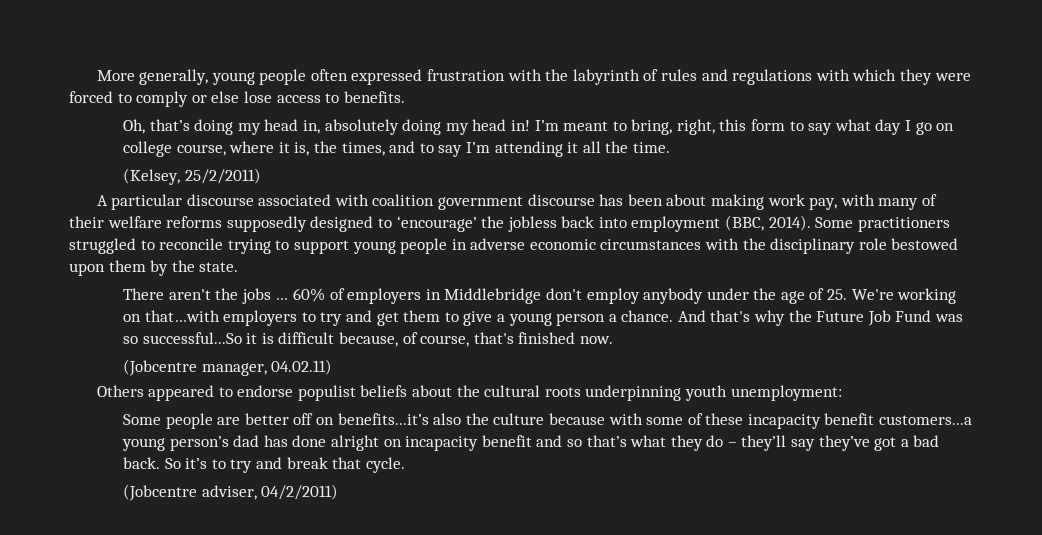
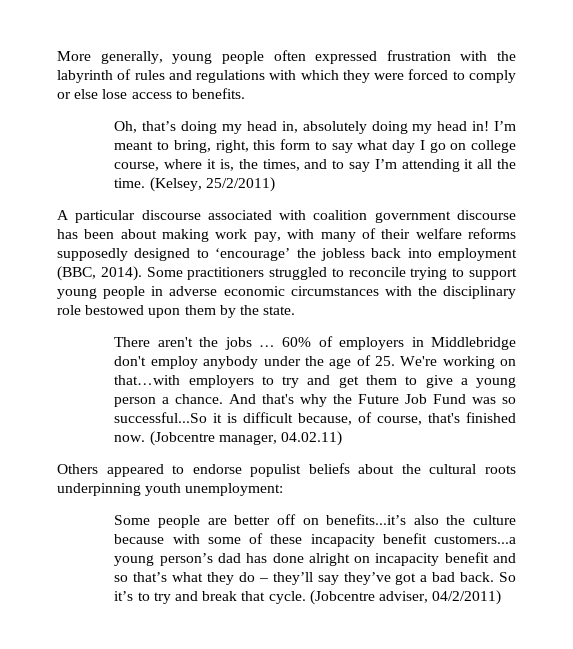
- I’m meant to bring, right, this form to say what day I go on college course, where it is, the times, and to say I’m attending it all the time.
- (Kelsey, 25/2/2011)
+ I’m meant to bring, right, this form to say what day I go on college course, where it is, the times, and to say I’m attending it all the time. (Kelsey, 25/2/2011)
- And that's why the Future Job Fund was so successful...So it is difficult because, of course, that's finished now.
- (Jobcentre manager, 04.02.11)
+ And that's why the Future Job Fund was so successful...So it is difficult because, of course, that's finished now. (Jobcentre manager, 04.02.11)
- So it’s to try and break that cycle.
- (Jobcentre adviser, 04/2/2011)
+ So it’s to try and break that cycle. (Jobcentre adviser, 04/2/2011)

